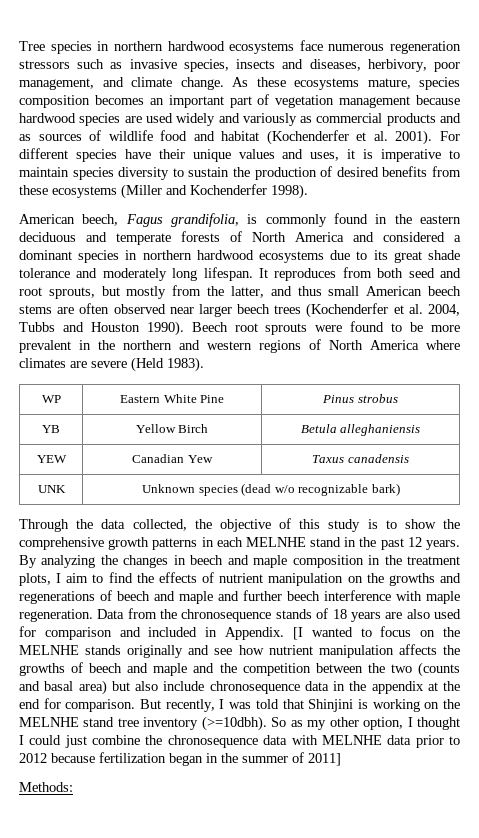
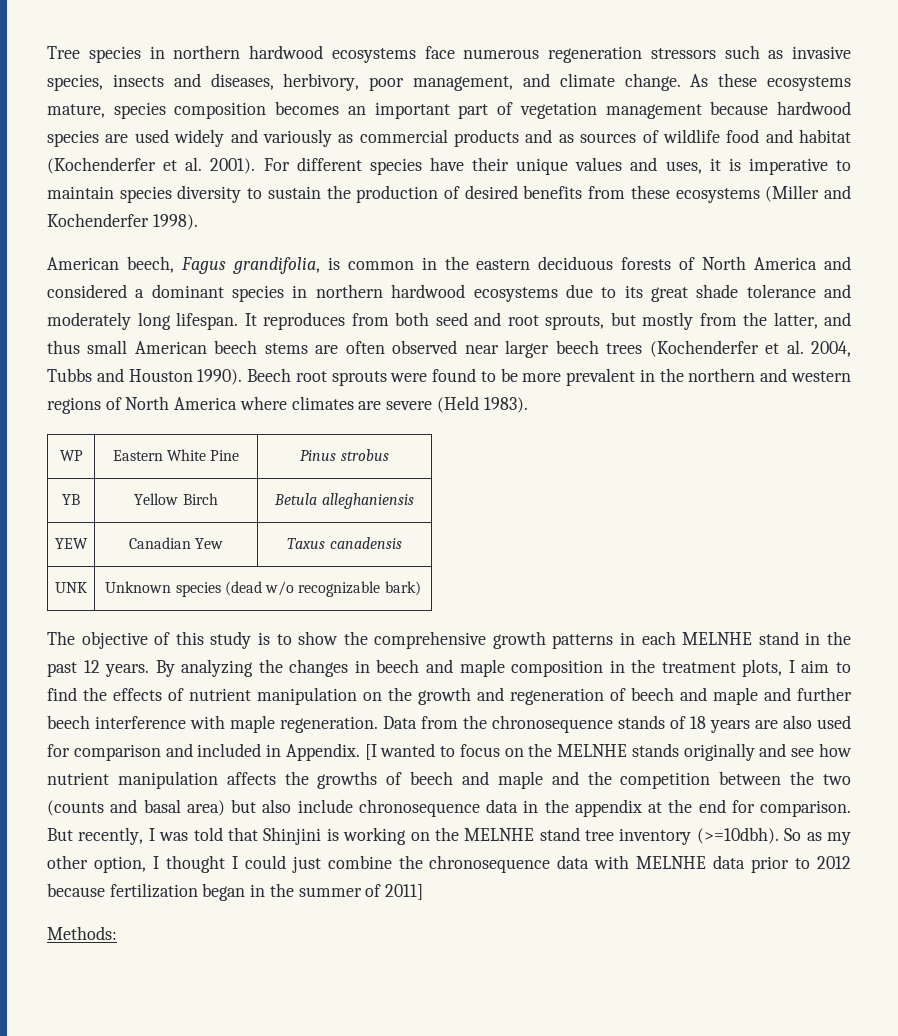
- American beech, Fagus grandifolia, is commonly found in the eastern deciduous and temperate forests of North America and considered a dominant species in northern hardwood ecosystems due to its great shade tolerance and moderately long lifespan.
+ American beech, Fagus grandifolia, is common in the eastern deciduous forests of North America and considered a dominant species in northern hardwood ecosystems due to its great shade tolerance and moderately long lifespan.
- Through the data collected, the objective of this study is to show the comprehensive growth patterns in each MELNHE stand in the past 12 years.
+ The objective of this study is to show the comprehensive growth patterns in each MELNHE stand in the past 12 years.
- By analyzing the changes in beech and maple composition in the treatment plots, I aim to find the effects of nutrient manipulation on the growths and regenerations of beech and maple and further beech interference with maple regeneration.
+ By analyzing the changes in beech and maple composition in the treatment plots, I aim to find the effects of nutrient manipulation on the growth and regeneration of beech and maple and further beech interference with maple regeneration.

